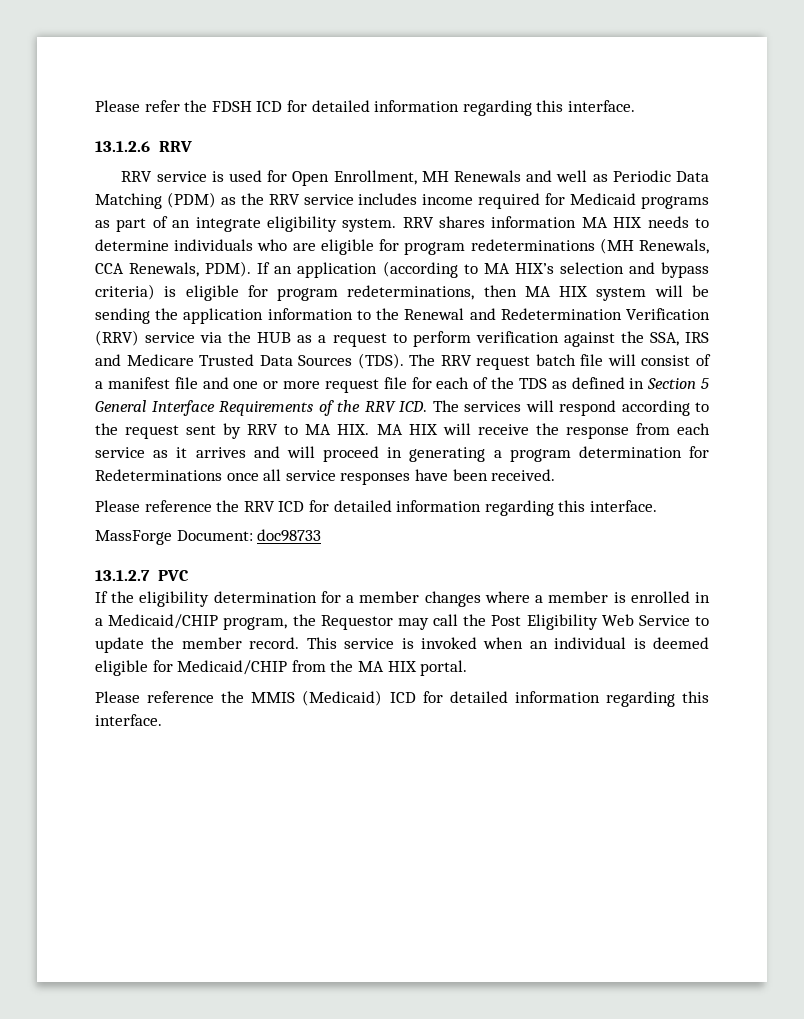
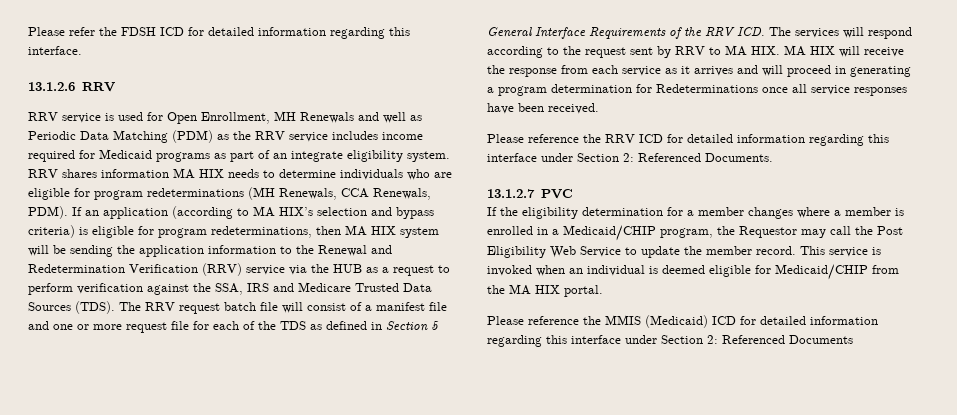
- Please reference the RRV ICD for detailed information regarding this interface.
- MassForge Document: doc98733
+ Please reference the RRV ICD for detailed information regarding this interface under Section 2: Referenced Documents.
- Please reference the MMIS (Medicaid) ICD for detailed information regarding this interface.
+ Please reference the MMIS (Medicaid) ICD for detailed information regarding this interface under Section 2: Referenced Documents

